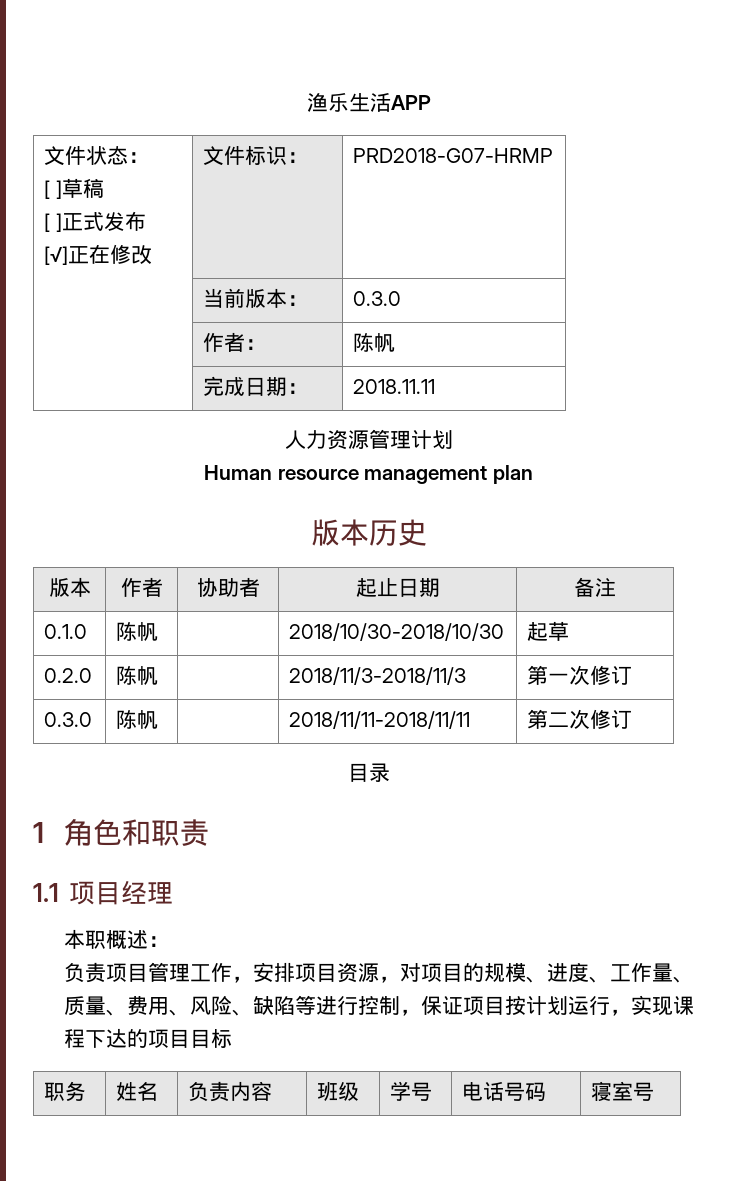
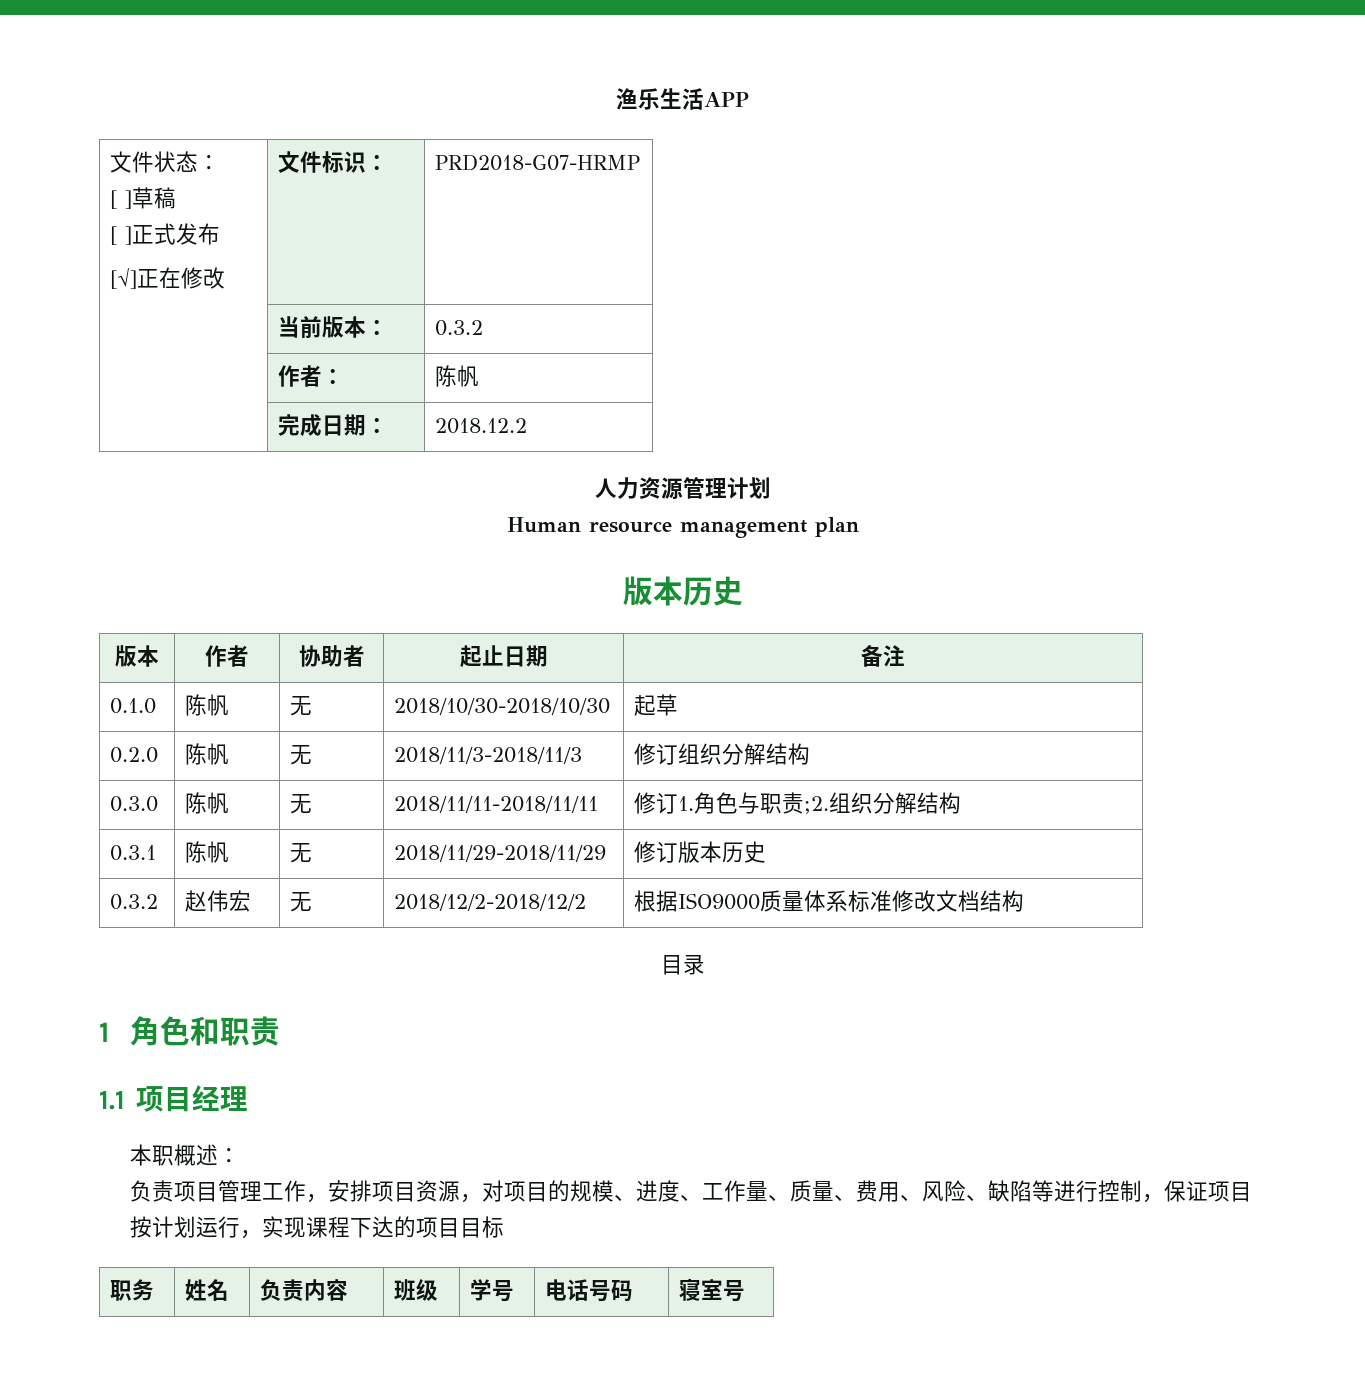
- | 当前版本： | 0.3.0
+ | 当前版本： | 0.3.2
- | 完成日期： | 2018.11.11
+ | 完成日期： | 2018.12.2
- 0.1.0 | 陈帆 | | 2018/10/30-2018/10/30 | 起草
+ 0.1.0 | 陈帆 | 无 | 2018/10/30-2018/10/30 | 起草
- 0.2.0 | 陈帆 | | 2018/11/3-2018/11/3 | 第一次修订
+ 0.2.0 | 陈帆 | 无 | 2018/11/3-2018/11/3 | 修订组织分解结构
- 0.3.0 | 陈帆 | | 2018/11/11-2018/11/11 | 第二次修订
+ 0.3.0 | 陈帆 | 无 | 2018/11/11-2018/11/11 | 修订1.角色与职责;2.组织分解结构
+ 0.3.1 | 陈帆 | 无 | 2018/11/29-2018/11/29 | 修订版本历史
+ 0.3.2 | 赵伟宏 | 无 | 2018/12/2-2018/12/2 | 根据ISO9000质量体系标准修改文档结构

